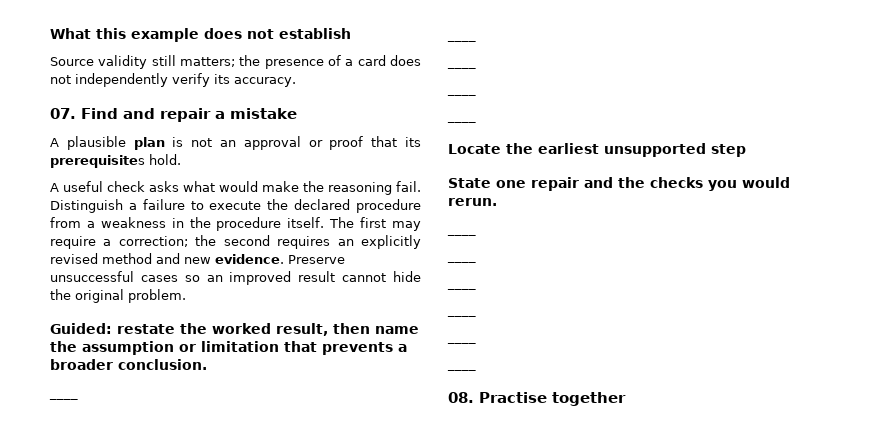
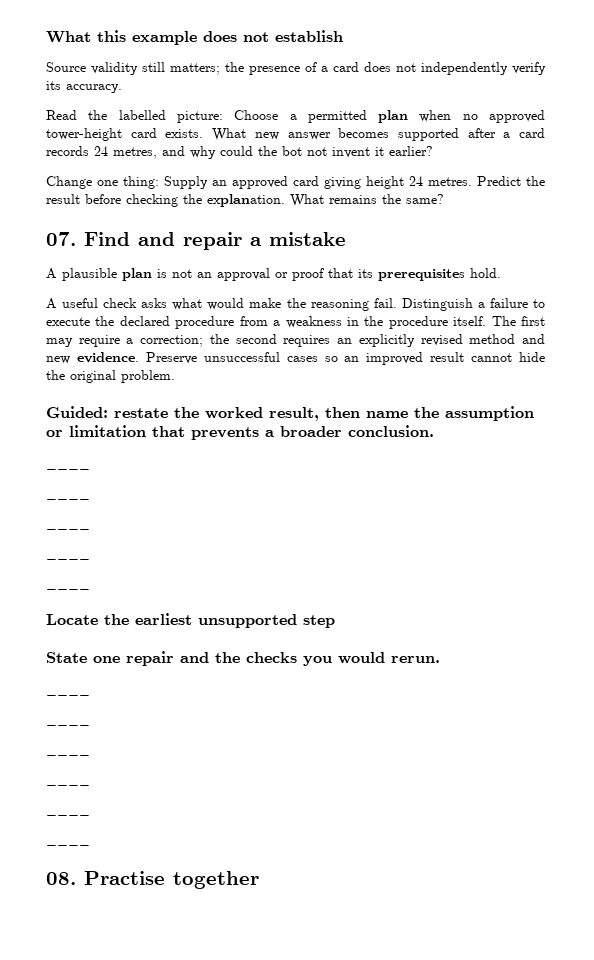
+ Read the labelled picture: Choose a permitted plan when no approved tower-height card exists. What new answer becomes supported after a card records 24 metres, and why could the bot not invent it earlier?
+ Change one thing: Supply an approved card giving height 24 metres. Predict the result before checking the explanation. What remains the same?

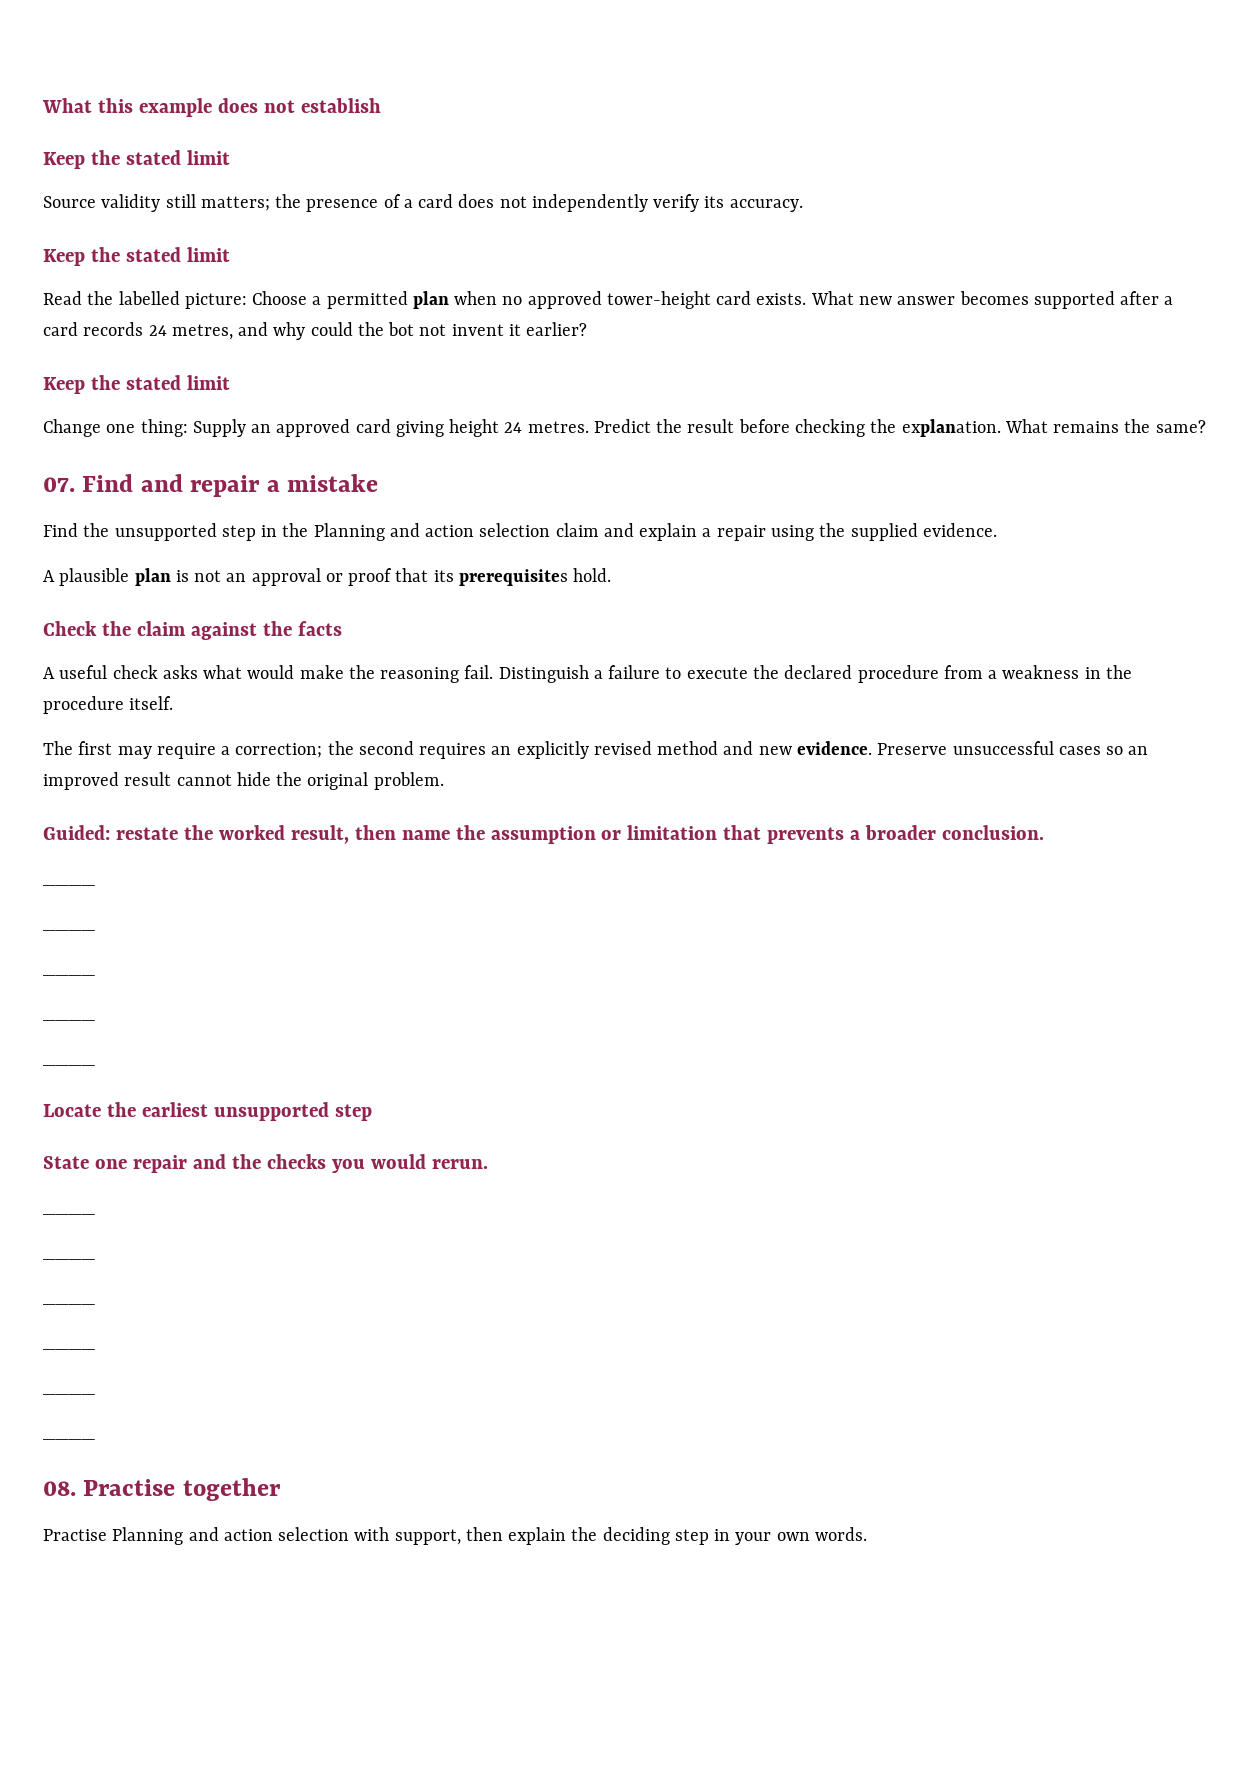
  What this example does not establish
+ Keep the stated limit
  Source validity still matters; the presence of a card does not independently verify its accuracy.
+ Keep the stated limit
  What new answer becomes supported after a card records 24 metres, and why could the bot not invent it earlier?
+ Keep the stated limit
+ Find the unsupported step in the Planning and action selection claim and explain a repair using the supplied evidence.
+ Check the claim against the facts
- Distinguish a failure to execute the declared procedure from a weakness in the procedure itself. The first may require a correction; the second requires an explicitly revised method and new evidence.
+ Distinguish a failure to execute the declared procedure from a weakness in the procedure itself.
+ The first may require a correction; the second requires an explicitly revised method and new evidence.
+ Practise Planning and action selection with support, then explain the deciding step in your own words.

